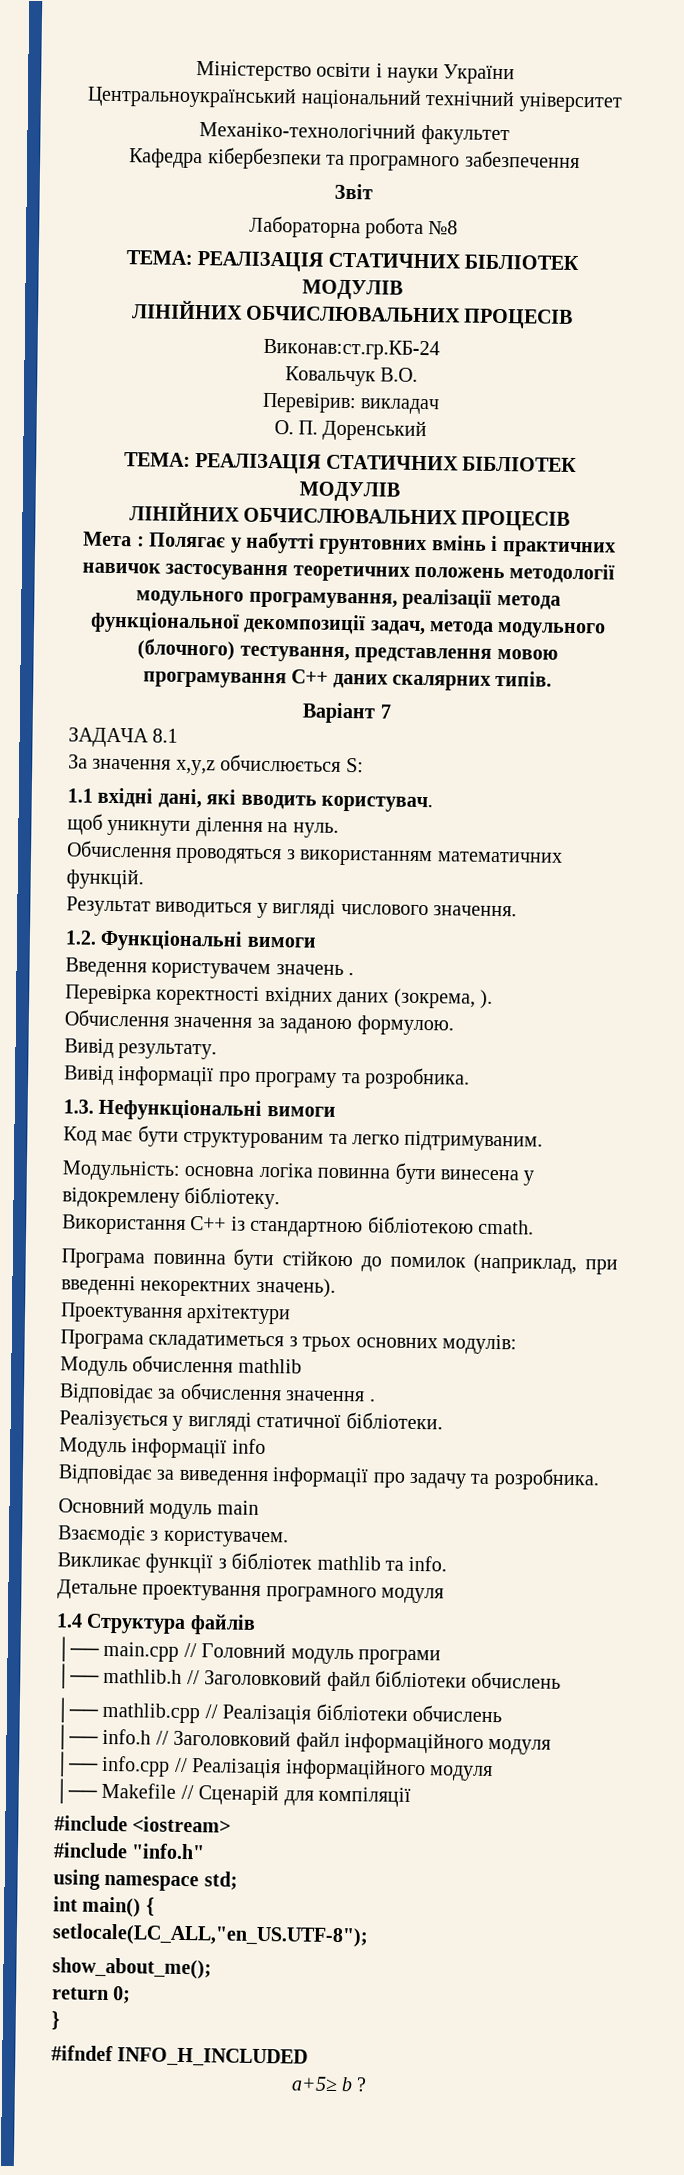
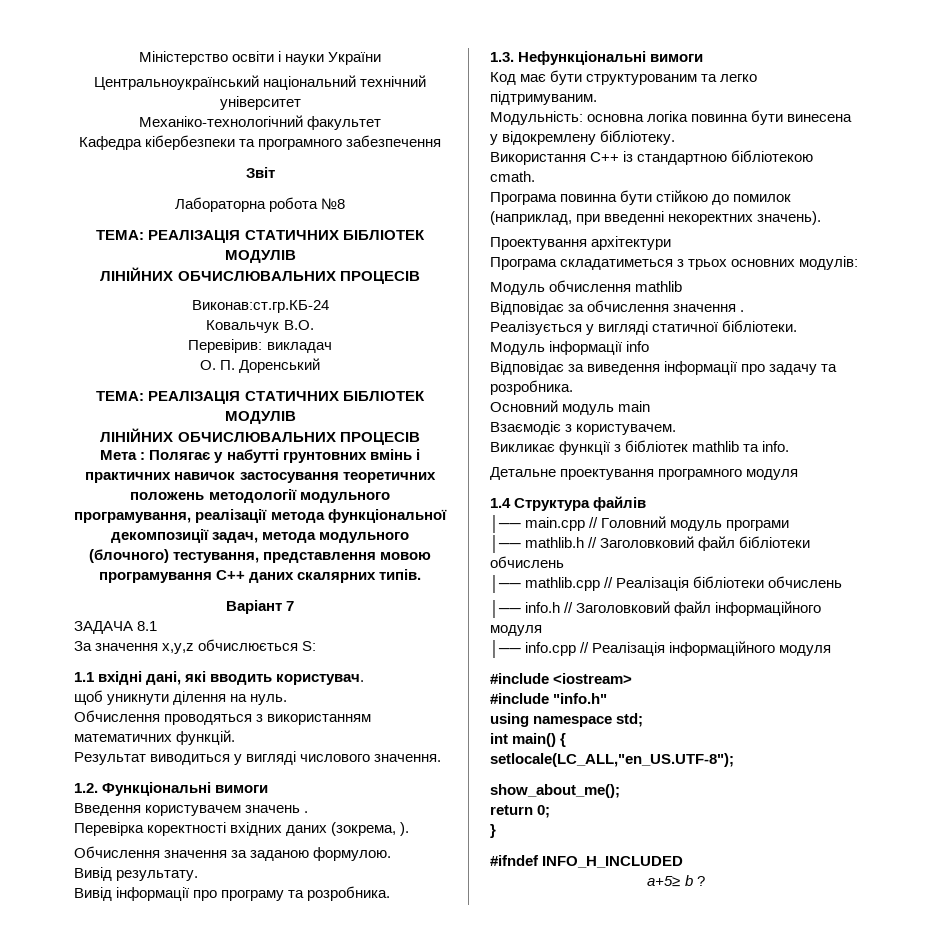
- │── Makefile // Сценарій для компіляції

